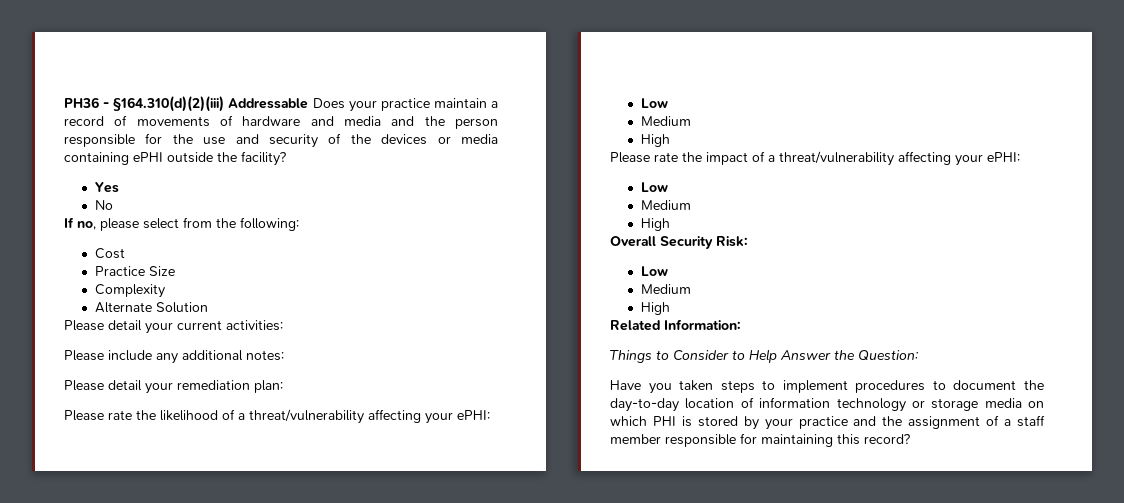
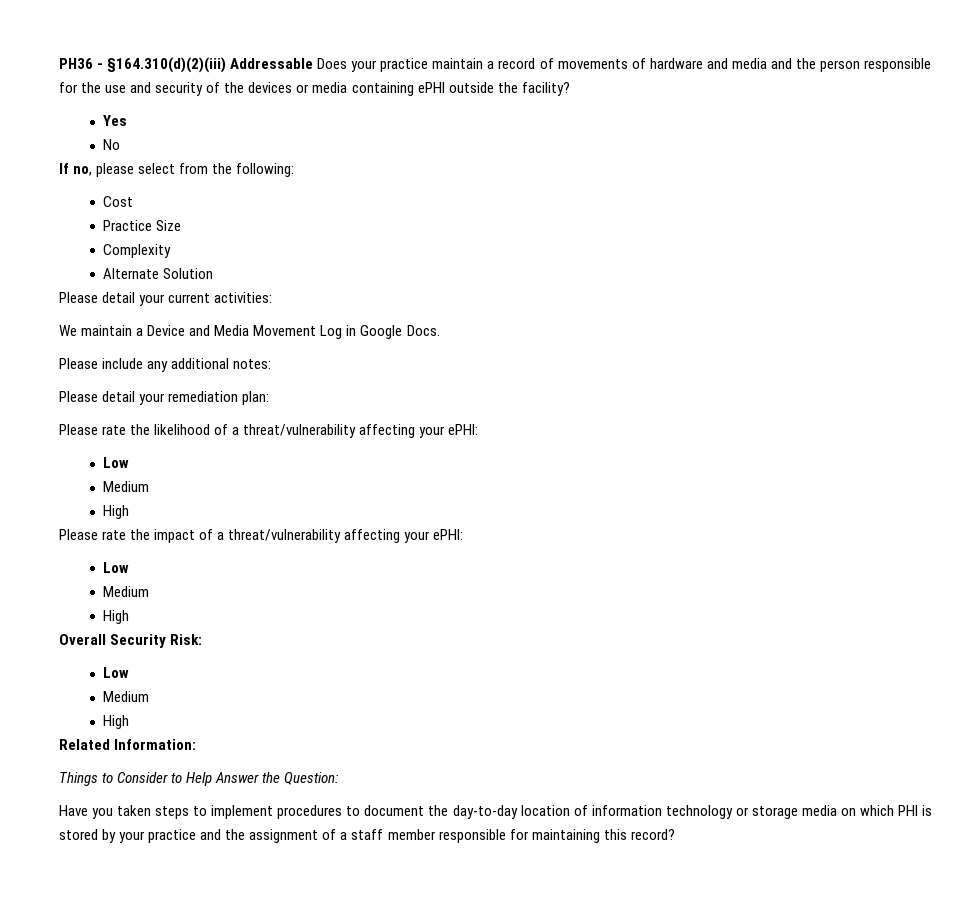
+ We maintain a Device and Media Movement Log in Google Docs.

